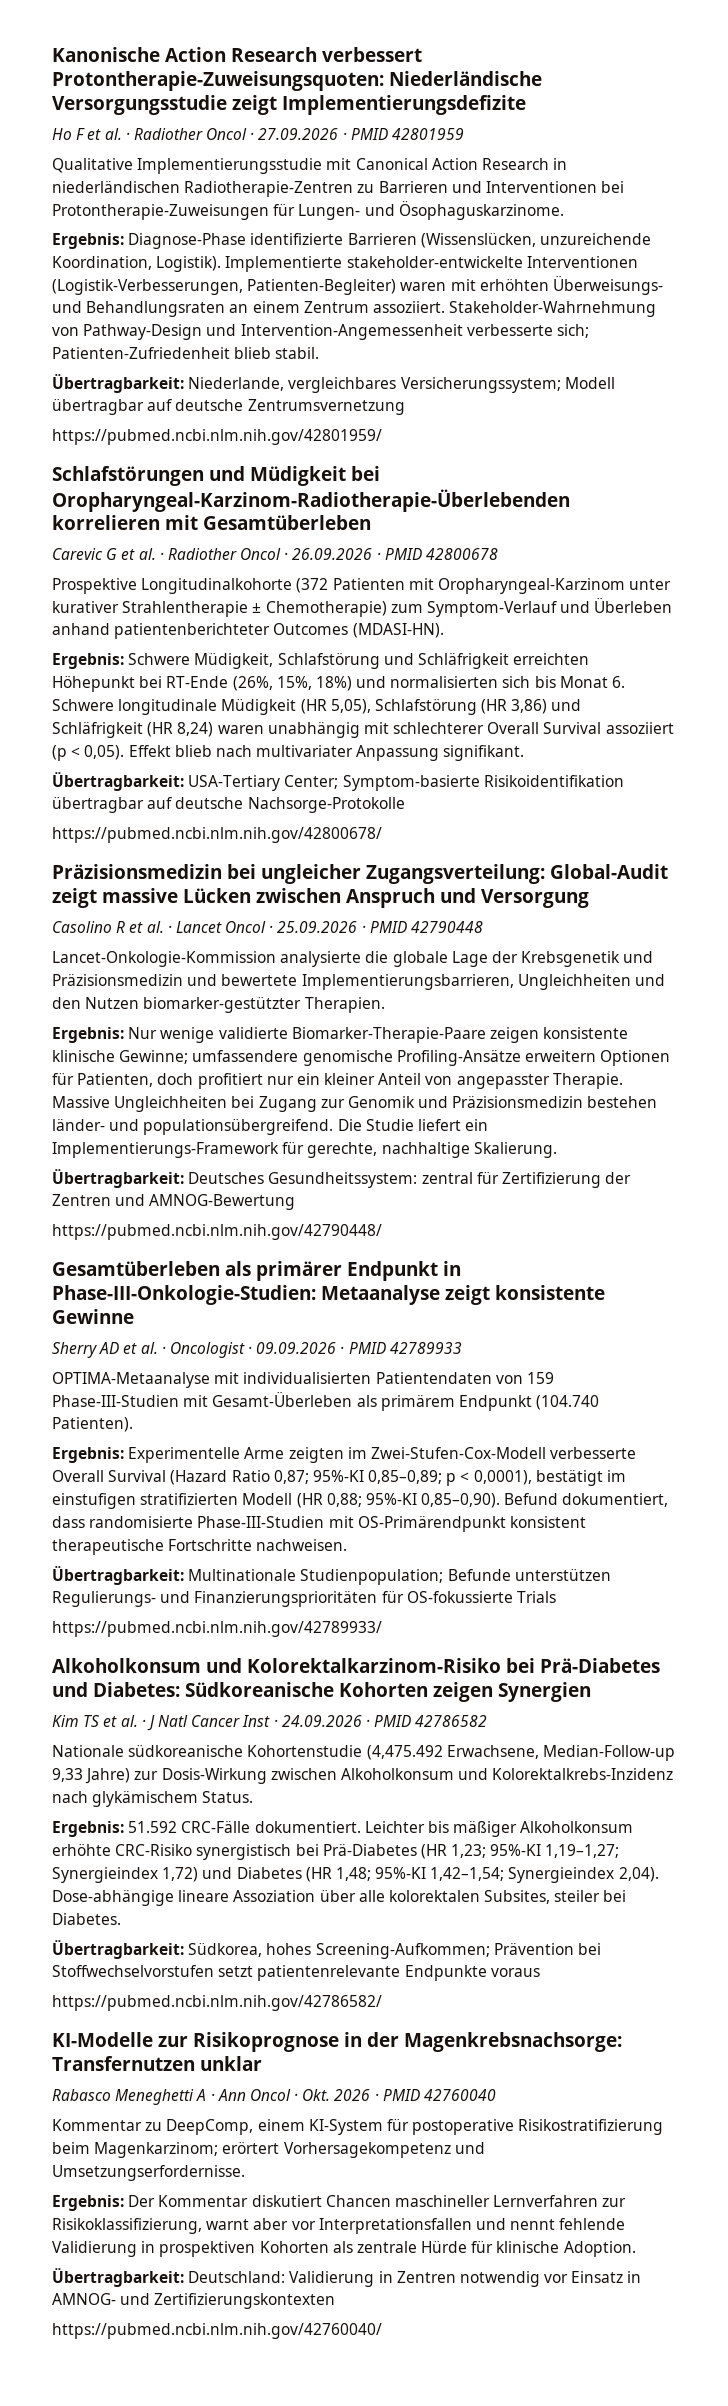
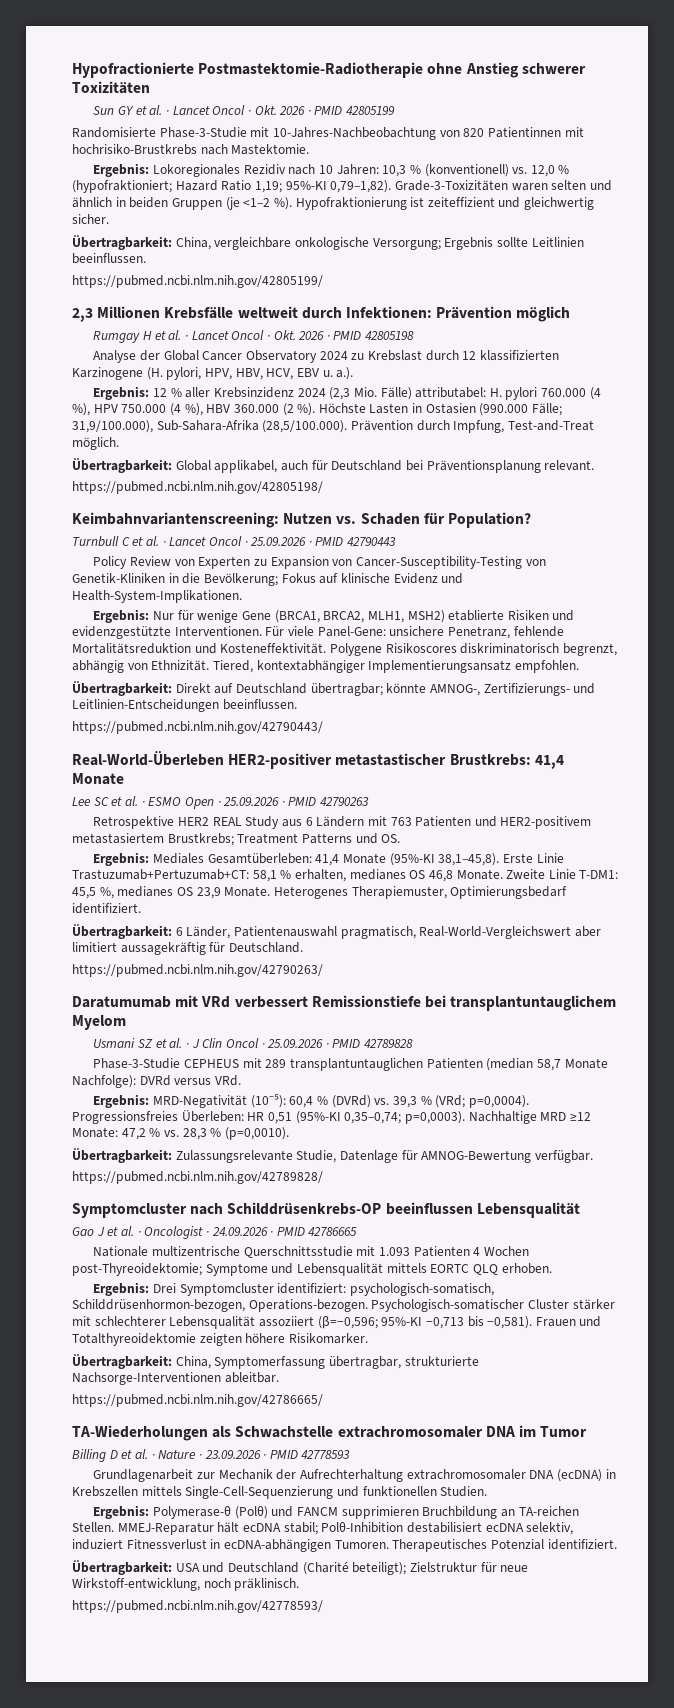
- Kanonische Action Research verbessert Protontherapie-Zuweisungsquoten: Niederländische Versorgungsstudie zeigt Implementierungsdefizite
- Ho F et al. · Radiother Oncol · 27.09.2026 · PMID 42801959
- Qualitative Implementierungsstudie mit Canonical Action Research in niederländischen Radiotherapie-Zentren zu Barrieren und Interventionen bei Protontherapie-Zuweisungen für Lungen- und Ösophaguskarzinome.
- Ergebnis: Diagnose-Phase identifizierte Barrieren (Wissenslücken, unzureichende Koordination, Logistik). Implementierte stakeholder-entwickelte Interventionen (Logistik-Verbesserungen, Patienten-Begleiter) waren mit erhöhten Überweisungs- und Behandlungsraten an einem Zentrum assoziiert. Stakeholder-Wahrnehmung von Pathway-Design und Intervention-Angemessenheit verbesserte sich; Patienten-Zufriedenheit blieb stabil.
- Übertragbarkeit: Niederlande, vergleichbares Versicherungssystem; Modell übertragbar auf deutsche Zentrumsvernetzung
- https://pubmed.ncbi.nlm.nih.gov/42801959/
- Schlafstörungen und Müdigkeit bei Oropharyngeal-Karzinom-Radiotherapie-Überlebenden korrelieren mit Gesamtüberleben
- Carevic G et al. · Radiother Oncol · 26.09.2026 · PMID 42800678
- Prospektive Longitudinalkohorte (372 Patienten mit Oropharyngeal-Karzinom unter kurativer Strahlentherapie ± Chemotherapie) zum Symptom-Verlauf und Überleben anhand patientenberichteter Outcomes (MDASI-HN).
- Ergebnis: Schwere Müdigkeit, Schlafstörung und Schläfrigkeit erreichten Höhepunkt bei RT-Ende (26%, 15%, 18%) und normalisierten sich bis Monat 6. Schwere longitudinale Müdigkeit (HR 5,05), Schlafstörung (HR 3,86) und Schläfrigkeit (HR 8,24) waren unabhängig mit schlechterer Overall Survival assoziiert (p < 0,05). Effekt blieb nach multivariater Anpassung signifikant.
- Übertragbarkeit: USA-Tertiary Center; Symptom-basierte Risikoidentifikation übertragbar auf deutsche Nachsorge-Protokolle
- https://pubmed.ncbi.nlm.nih.gov/42800678/
- Präzisionsmedizin bei ungleicher Zugangsverteilung: Global-Audit zeigt massive Lücken zwischen Anspruch und Versorgung
- Casolino R et al. · Lancet Oncol · 25.09.2026 · PMID 42790448
- Lancet-Onkologie-Kommission analysierte die globale Lage der Krebsgenetik und Präzisionsmedizin und bewertete Implementierungsbarrieren, Ungleichheiten und den Nutzen biomarker-gestützter Therapien.
- Ergebnis: Nur wenige validierte Biomarker-Therapie-Paare zeigen konsistente klinische Gewinne; umfassendere genomische Profiling-Ansätze erweitern Optionen für Patienten, doch profitiert nur ein kleiner Anteil von angepasster Therapie. Massive Ungleichheiten bei Zugang zur Genomik und Präzisionsmedizin bestehen länder- und populationsübergreifend. Die Studie liefert ein Implementierungs-Framework für gerechte, nachhaltige Skalierung.
- Übertragbarkeit: Deutsches Gesundheitssystem: zentral für Zertifizierung der Zentren und AMNOG-Bewertung
- https://pubmed.ncbi.nlm.nih.gov/42790448/
- Gesamtüberleben als primärer Endpunkt in Phase-III-Onkologie-Studien: Metaanalyse zeigt konsistente Gewinne
- Sherry AD et al. · Oncologist · 09.09.2026 · PMID 42789933
- OPTIMA-Metaanalyse mit individualisierten Patientendaten von 159 Phase-III-Studien mit Gesamt-Überleben als primärem Endpunkt (104.740 Patienten).
- Ergebnis: Experimentelle Arme zeigten im Zwei-Stufen-Cox-Modell verbesserte Overall Survival (Hazard Ratio 0,87; 95%-KI 0,85–0,89; p < 0,0001), bestätigt im einstufigen stratifizierten Modell (HR 0,88; 95%-KI 0,85–0,90). Befund dokumentiert, dass randomisierte Phase-III-Studien mit OS-Primärendpunkt konsistent therapeutische Fortschritte nachweisen.
- Übertragbarkeit: Multinationale Studienpopulation; Befunde unterstützen Regulierungs- und Finanzierungsprioritäten für OS-fokussierte Trials
- https://pubmed.ncbi.nlm.nih.gov/42789933/
- Alkoholkonsum und Kolorektalkarzinom-Risiko bei Prä-Diabetes und Diabetes: Südkoreanische Kohorten zeigen Synergien
- Kim TS et al. · J Natl Cancer Inst · 24.09.2026 · PMID 42786582
- Nationale südkoreanische Kohortenstudie (4,475.492 Erwachsene, Median-Follow-up 9,33 Jahre) zur Dosis-Wirkung zwischen Alkoholkonsum und Kolorektalkrebs-Inzidenz nach glykämischem Status.
- Ergebnis: 51.592 CRC-Fälle dokumentiert. Leichter bis mäßiger Alkoholkonsum erhöhte CRC-Risiko synergistisch bei Prä-Diabetes (HR 1,23; 95%-KI 1,19–1,27; Synergieindex 1,72) und Diabetes (HR 1,48; 95%-KI 1,42–1,54; Synergieindex 2,04). Dose-abhängige lineare Assoziation über alle kolorektalen Subsites, steiler bei Diabetes.
- Übertragbarkeit: Südkorea, hohes Screening-Aufkommen; Prävention bei Stoffwechselvorstufen setzt patientenrelevante Endpunkte voraus
- https://pubmed.ncbi.nlm.nih.gov/42786582/
- KI-Modelle zur Risikoprognose in der Magenkrebsnachsorge: Transfernutzen unklar
- Rabasco Meneghetti A · Ann Oncol · Okt. 2026 · PMID 42760040
- Kommentar zu DeepComp, einem KI-System für postoperative Risikostratifizierung beim Magenkarzinom; erörtert Vorhersagekompetenz und Umsetzungserfordernisse.
- Ergebnis: Der Kommentar diskutiert Chancen maschineller Lernverfahren zur Risikoklassifizierung, warnt aber vor Interpretationsfallen und nennt fehlende Validierung in prospektiven Kohorten als zentrale Hürde für klinische Adoption.
- Übertragbarkeit: Deutschland: Validierung in Zentren notwendig vor Einsatz in AMNOG- und Zertifizierungskontexten
- https://pubmed.ncbi.nlm.nih.gov/42760040/
+ Hypofractionierte Postmastektomie-Radiotherapie ohne Anstieg schwerer Toxizitäten
+ Sun GY et al. · Lancet Oncol · Okt. 2026 · PMID 42805199
+ Randomisierte Phase-3-Studie mit 10-Jahres-Nachbeobachtung von 820 Patientinnen mit hochrisiko-Brustkrebs nach Mastektomie.
+ Ergebnis: Lokoregionales Rezidiv nach 10 Jahren: 10,3 % (konventionell) vs. 12,0 % (hypofraktioniert; Hazard Ratio 1,19; 95%-KI 0,79–1,82). Grade-3-Toxizitäten waren selten und ähnlich in beiden Gruppen (je <1–2 %). Hypofraktionierung ist zeiteffizient und gleichwertig sicher.
+ Übertragbarkeit: China, vergleichbare onkologische Versorgung; Ergebnis sollte Leitlinien beeinflussen.
+ https://pubmed.ncbi.nlm.nih.gov/42805199/
+ 2,3 Millionen Krebsfälle weltweit durch Infektionen: Prävention möglich
+ Rumgay H et al. · Lancet Oncol · Okt. 2026 · PMID 42805198
+ Analyse der Global Cancer Observatory 2024 zu Krebslast durch 12 klassifizierten Karzinogene (H. pylori, HPV, HBV, HCV, EBV u. a.).
+ Ergebnis: 12 % aller Krebsinzidenz 2024 (2,3 Mio. Fälle) attributabel: H. pylori 760.000 (4 %), HPV 750.000 (4 %), HBV 360.000 (2 %). Höchste Lasten in Ostasien (990.000 Fälle; 31,9/100.000), Sub-Sahara-Afrika (28,5/100.000). Prävention durch Impfung, Test-and-Treat möglich.
+ Übertragbarkeit: Global applikabel, auch für Deutschland bei Präventionsplanung relevant.
+ https://pubmed.ncbi.nlm.nih.gov/42805198/
+ Keimbahnvariantenscreening: Nutzen vs. Schaden für Population?
+ Turnbull C et al. · Lancet Oncol · 25.09.2026 · PMID 42790443
+ Policy Review von Experten zu Expansion von Cancer-Susceptibility-Testing von Genetik-Kliniken in die Bevölkerung; Fokus auf klinische Evidenz und Health-System-Implikationen.
+ Ergebnis: Nur für wenige Gene (BRCA1, BRCA2, MLH1, MSH2) etablierte Risiken und evidenzgestützte Interventionen. Für viele Panel-Gene: unsichere Penetranz, fehlende Mortalitätsreduktion und Kosteneffektivität. Polygene Risikoscores diskriminatorisch begrenzt, abhängig von Ethnizität. Tiered, kontextabhängiger Implementierungsansatz empfohlen.
+ Übertragbarkeit: Direkt auf Deutschland übertragbar; könnte AMNOG-, Zertifizierungs- und Leitlinien-Entscheidungen beeinflussen.
+ https://pubmed.ncbi.nlm.nih.gov/42790443/
+ Real-World-Überleben HER2-positiver metastastischer Brustkrebs: 41,4 Monate
+ Lee SC et al. · ESMO Open · 25.09.2026 · PMID 42790263
+ Retrospektive HER2 REAL Study aus 6 Ländern mit 763 Patienten und HER2-positivem metastasiertem Brustkrebs; Treatment Patterns und OS.
+ Ergebnis: Mediales Gesamtüberleben: 41,4 Monate (95%-KI 38,1–45,8). Erste Linie Trastuzumab+Pertuzumab+CT: 58,1 % erhalten, medianes OS 46,8 Monate. Zweite Linie T-DM1: 45,5 %, medianes OS 23,9 Monate. Heterogenes Therapiemuster, Optimierungsbedarf identifiziert.
+ Übertragbarkeit: 6 Länder, Patientenauswahl pragmatisch, Real-World-Vergleichswert aber limitiert aussagekräftig für Deutschland.
+ https://pubmed.ncbi.nlm.nih.gov/42790263/
+ Daratumumab mit VRd verbessert Remissionstiefe bei transplantuntauglichem Myelom
+ Usmani SZ et al. · J Clin Oncol · 25.09.2026 · PMID 42789828
+ Phase-3-Studie CEPHEUS mit 289 transplantuntauglichen Patienten (median 58,7 Monate Nachfolge): DVRd versus VRd.
+ Ergebnis: MRD-Negativität (10⁻⁵): 60,4 % (DVRd) vs. 39,3 % (VRd; p=0,0004). Progressionsfreies Überleben: HR 0,51 (95%-KI 0,35–0,74; p=0,0003). Nachhaltige MRD ≥12 Monate: 47,2 % vs. 28,3 % (p=0,0010).
+ Übertragbarkeit: Zulassungsrelevante Studie, Datenlage für AMNOG-Bewertung verfügbar.
+ https://pubmed.ncbi.nlm.nih.gov/42789828/
+ Symptomcluster nach Schilddrüsenkrebs-OP beeinflussen Lebensqualität
+ Gao J et al. · Oncologist · 24.09.2026 · PMID 42786665
+ Nationale multizentrische Querschnittsstudie mit 1.093 Patienten 4 Wochen post-Thyreoidektomie; Symptome und Lebensqualität mittels EORTC QLQ erhoben.
+ Ergebnis: Drei Symptomcluster identifiziert: psychologisch-somatisch, Schilddrüsenhormon-bezogen, Operations-bezogen. Psychologisch-somatischer Cluster stärker mit schlechterer Lebensqualität assoziiert (β=−0,596; 95%-KI −0,713 bis −0,581). Frauen und Totalthyreoidektomie zeigten höhere Risikomarker.
+ Übertragbarkeit: China, Symptomerfassung übertragbar, strukturierte Nachsorge-Interventionen ableitbar.
+ https://pubmed.ncbi.nlm.nih.gov/42786665/
+ TA-Wiederholungen als Schwachstelle extrachromosomaler DNA im Tumor
+ Billing D et al. · Nature · 23.09.2026 · PMID 42778593
+ Grundlagenarbeit zur Mechanik der Aufrechterhaltung extrachromosomaler DNA (ecDNA) in Krebszellen mittels Single-Cell-Sequenzierung und funktionellen Studien.
+ Ergebnis: Polymerase-θ (Polθ) und FANCM supprimieren Bruchbildung an TA-reichen Stellen. MMEJ-Reparatur hält ecDNA stabil; Polθ-Inhibition destabilisiert ecDNA selektiv, induziert Fitnessverlust in ecDNA-abhängigen Tumoren. Therapeutisches Potenzial identifiziert.
+ Übertragbarkeit: USA und Deutschland (Charité beteiligt); Zielstruktur für neue Wirkstoff-entwicklung, noch präklinisch.
+ https://pubmed.ncbi.nlm.nih.gov/42778593/

